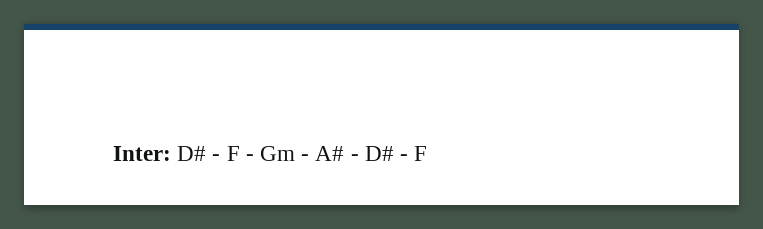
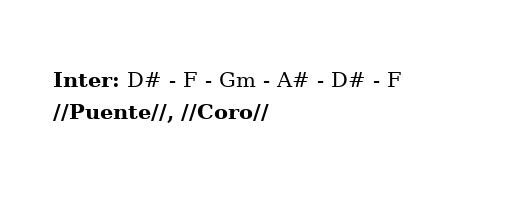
+ //Puente//, //Coro//

